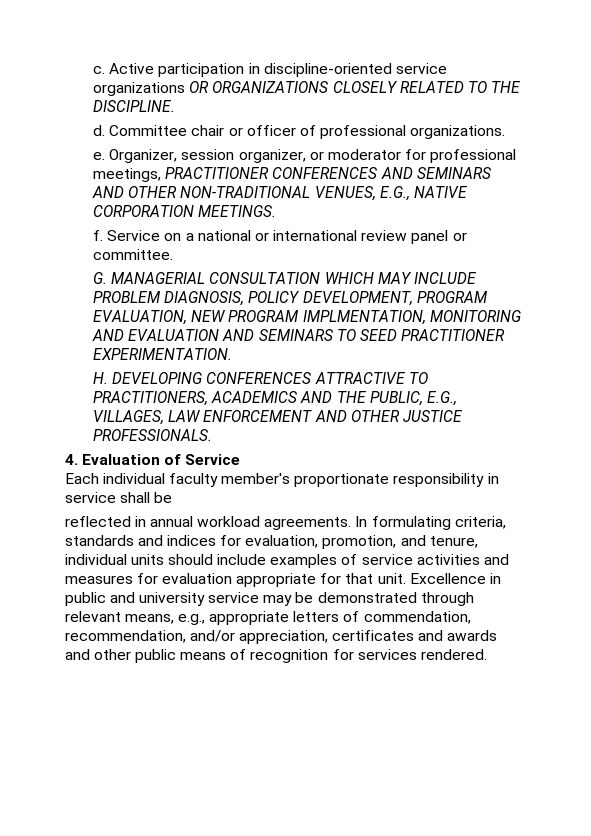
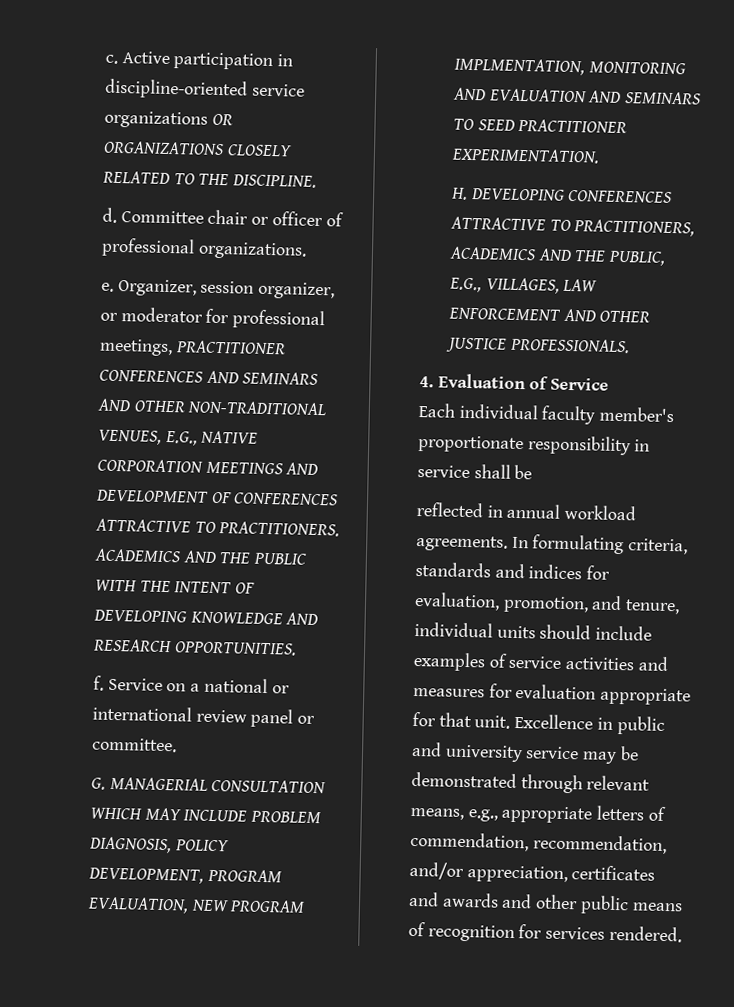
- Organizer, session organizer, or moderator for professional meetings, PRACTITIONER CONFERENCES AND SEMINARS AND OTHER NON-TRADITIONAL VENUES, E.G., NATIVE CORPORATION MEETINGS.
+ Organizer, session organizer, or moderator for professional meetings, PRACTITIONER CONFERENCES AND SEMINARS AND OTHER NON-TRADITIONAL VENUES, E.G., NATIVE CORPORATION MEETINGS AND DEVELOPMENT OF CONFERENCES ATTRACTIVE TO PRACTITIONERS. ACADEMICS AND THE PUBLIC WITH THE INTENT OF DEVELOPING KNOWLEDGE AND RESEARCH OPPORTUNITIES.

